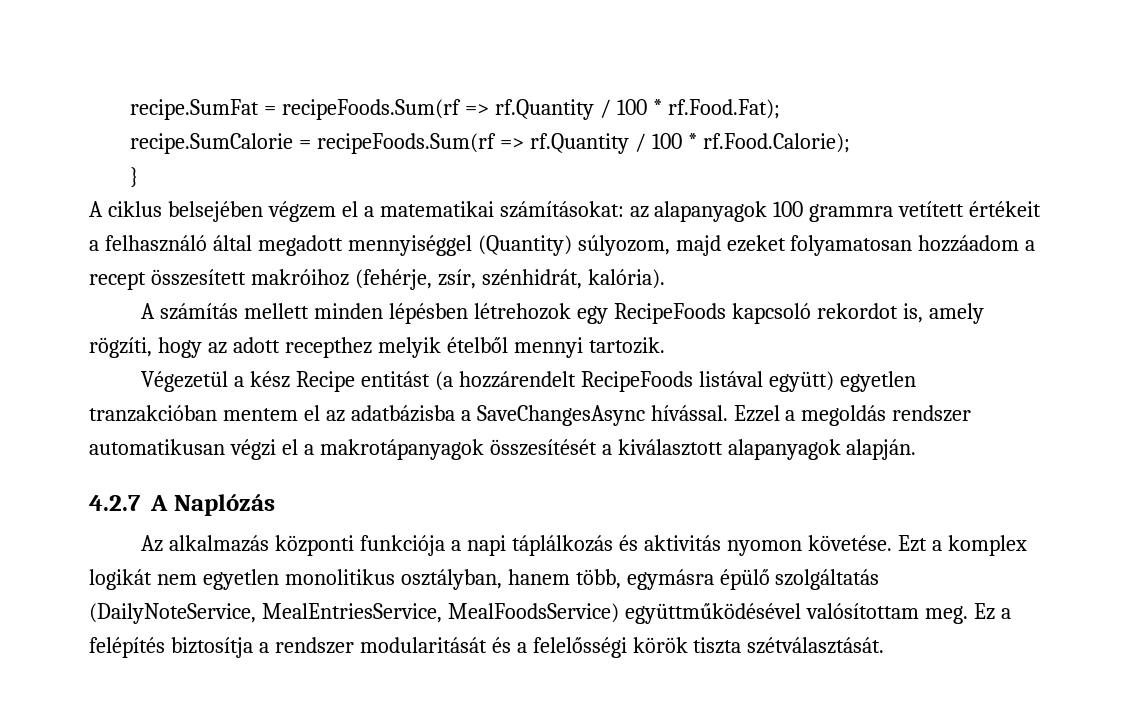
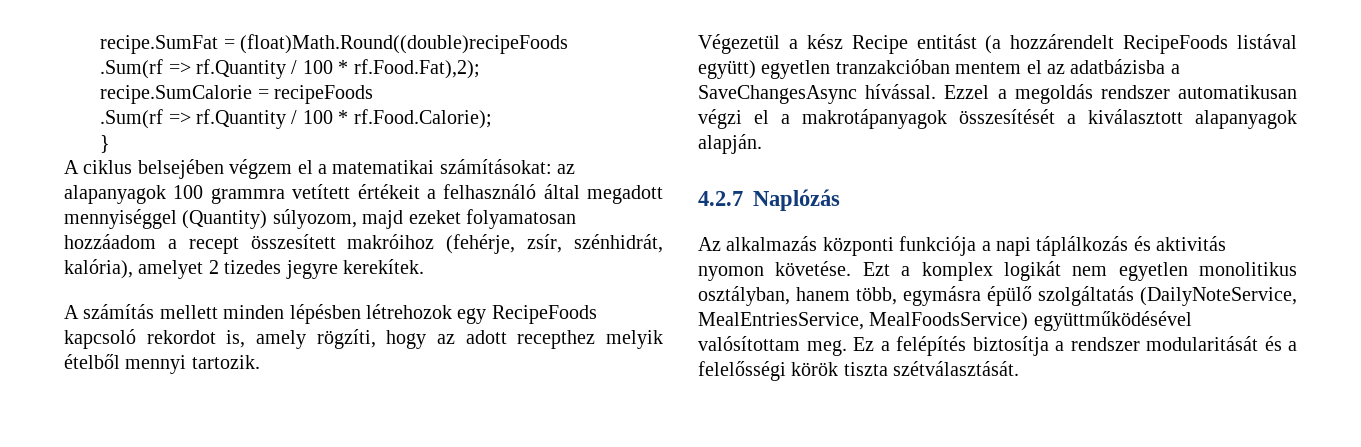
- recipe.SumFat = recipeFoods.Sum(rf => rf.Quantity / 100 * rf.Food.Fat);
+ recipe.SumFat = (float)Math.Round((double)recipeFoods
+ .Sum(rf => rf.Quantity / 100 * rf.Food.Fat),2);
- recipe.SumCalorie = recipeFoods.Sum(rf => rf.Quantity / 100 * rf.Food.Calorie);
+ recipe.SumCalorie = recipeFoods
+ .Sum(rf => rf.Quantity / 100 * rf.Food.Calorie);
- A ciklus belsejében végzem el a matematikai számításokat: az alapanyagok 100 grammra vetített értékeit a felhasználó által megadott mennyiséggel (Quantity) súlyozom, majd ezeket folyamatosan hozzáadom a recept összesített makróihoz (fehérje, zsír, szénhidrát, kalória).
+ A ciklus belsejében végzem el a matematikai számításokat: az alapanyagok 100 grammra vetített értékeit a felhasználó által megadott mennyiséggel (Quantity) súlyozom, majd ezeket folyamatosan hozzáadom a recept összesített makróihoz (fehérje, zsír, szénhidrát, kalória), amelyet 2 tizedes jegyre kerekítek.
- 4.2.7 A Naplózás
+ 4.2.7 Naplózás

